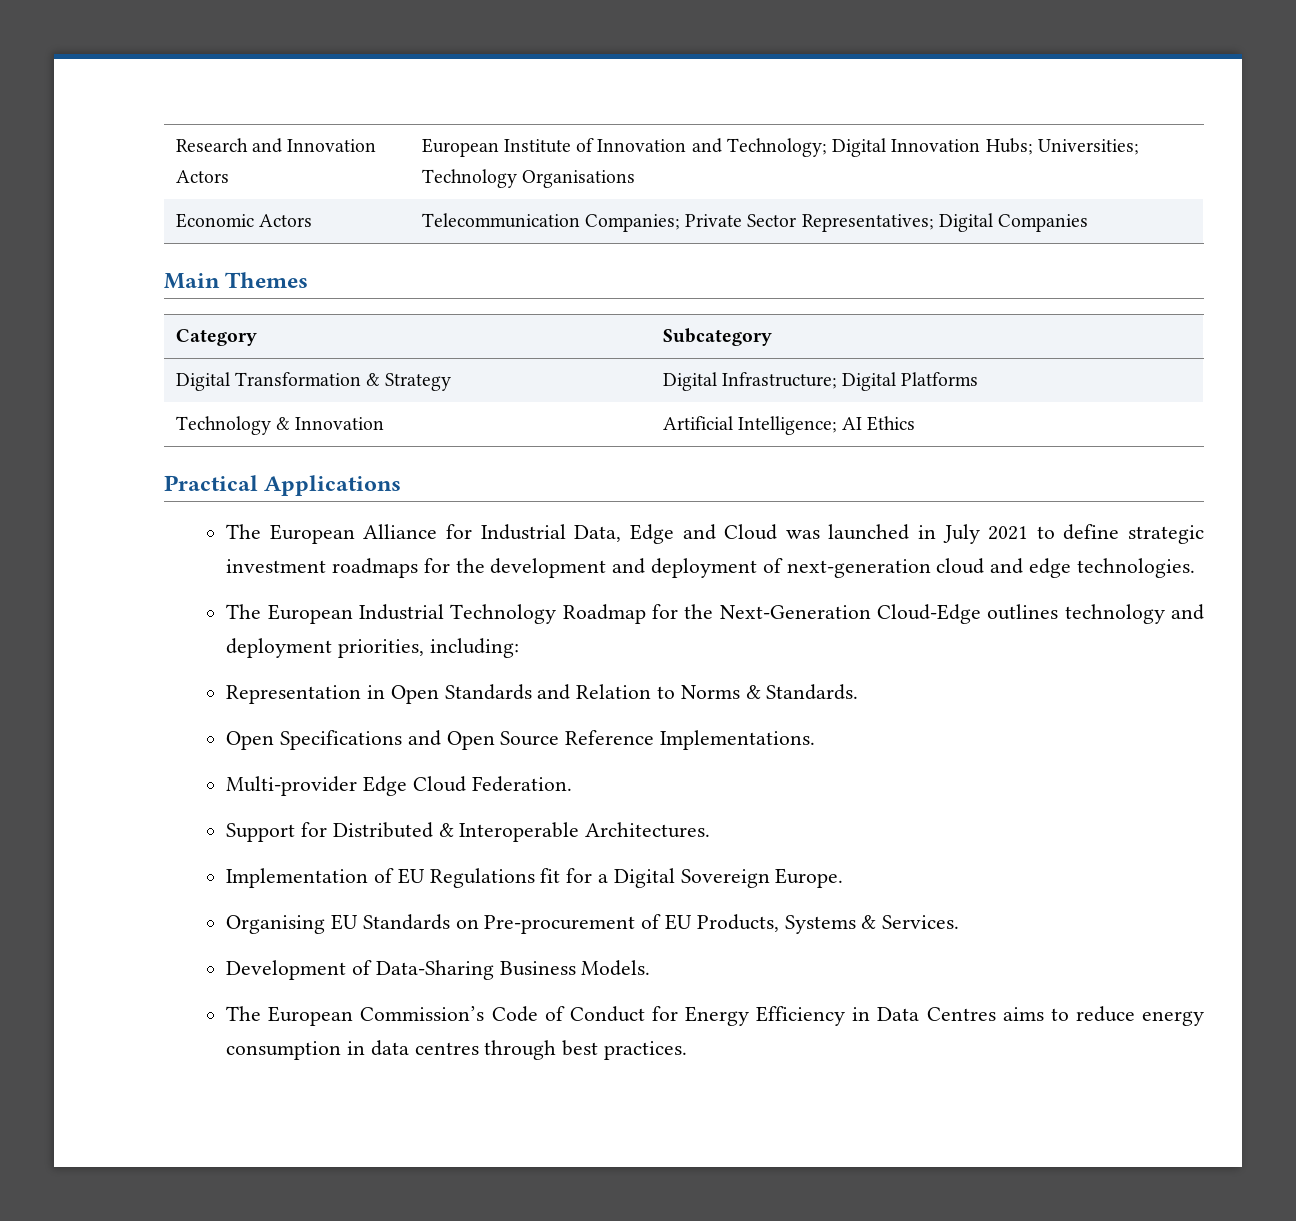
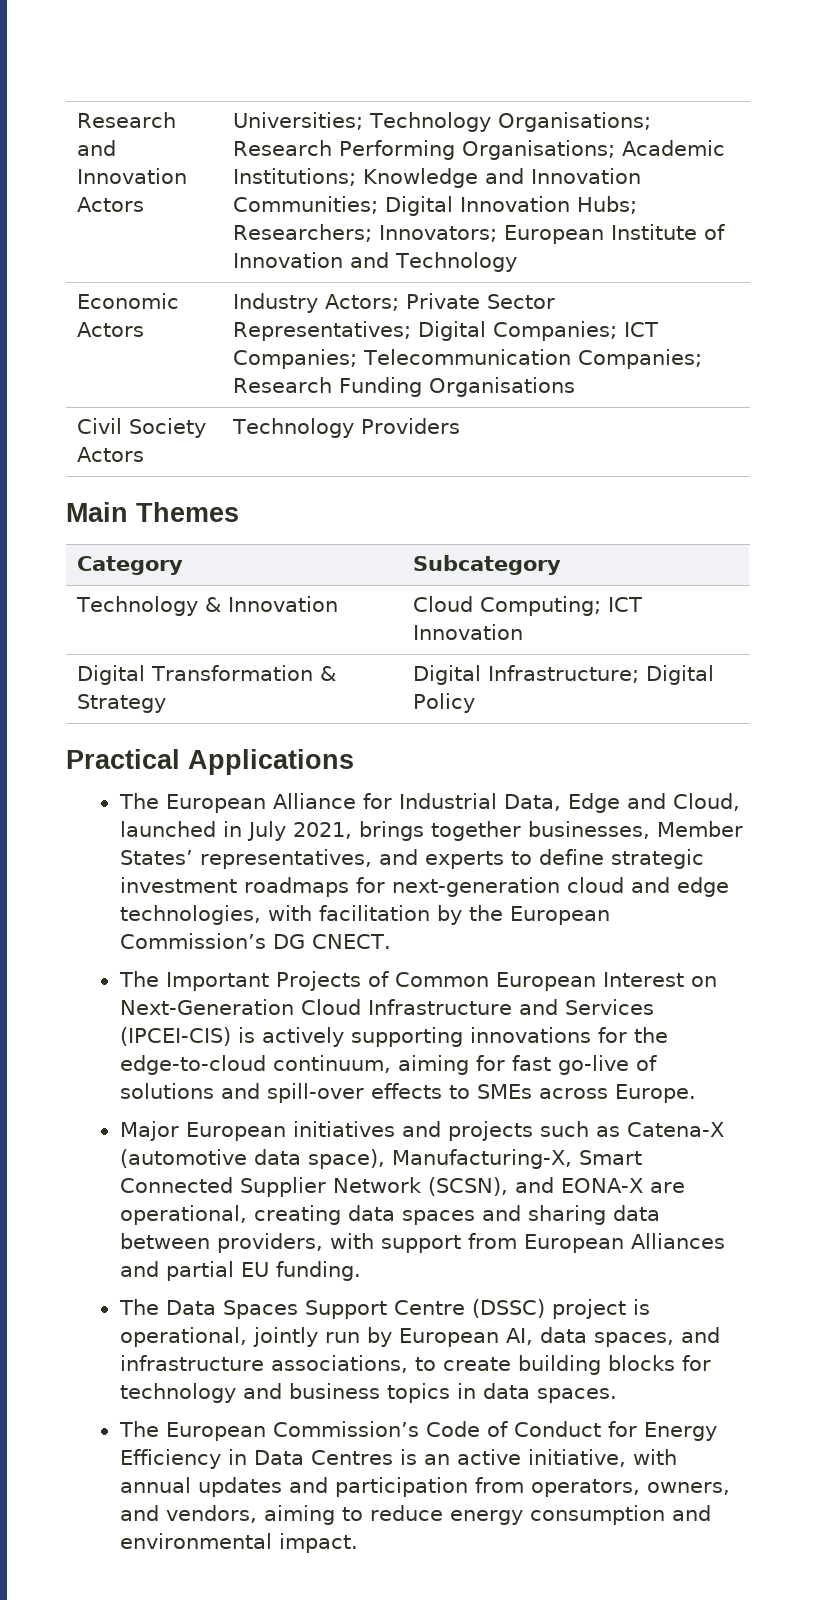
- Research and Innovation Actors | European Institute of Innovation and Technology; Digital Innovation Hubs; Universities; Technology Organisations
+ Research and Innovation Actors | Universities; Technology Organisations; Research Performing Organisations; Academic Institutions; Knowledge and Innovation Communities; Digital Innovation Hubs; Researchers; Innovators; European Institute of Innovation and Technology
- Economic Actors | Telecommunication Companies; Private Sector Representatives; Digital Companies
+ Economic Actors | Industry Actors; Private Sector Representatives; Digital Companies; ICT Companies; Telecommunication Companies; Research Funding Organisations
+ Civil Society Actors | Technology Providers
  Main Themes
  Category | Subcategory
+ Technology & Innovation | Cloud Computing; ICT Innovation
- Digital Transformation & Strategy | Digital Infrastructure; Digital Platforms
- Technology & Innovation | Artificial Intelligence; AI Ethics
+ Digital Transformation & Strategy | Digital Infrastructure; Digital Policy
- The European Alliance for Industrial Data, Edge and Cloud was launched in July 2021 to define strategic investment roadmaps for the development and deployment of next-generation cloud and edge technologies.
- The European Industrial Technology Roadmap for the Next-Generation Cloud-Edge outlines technology and deployment priorities, including:
- Representation in Open Standards and Relation to Norms & Standards.
- Open Specifications and Open Source Reference Implementations.
- Multi-provider Edge Cloud Federation.
- Support for Distributed & Interoperable Architectures.
- Implementation of EU Regulations fit for a Digital Sovereign Europe.
- Organising EU Standards on Pre-procurement of EU Products, Systems & Services.
- Development of Data-Sharing Business Models.
+ The European Alliance for Industrial Data, Edge and Cloud, launched in July 2021, brings together businesses, Member States’ representatives, and experts to define strategic investment roadmaps for next-generation cloud and edge technologies, with facilitation by the European Commission’s DG CNECT.
+ The Important Projects of Common European Interest on Next-Generation Cloud Infrastructure and Services (IPCEI-CIS) is actively supporting innovations for the edge-to-cloud continuum, aiming for fast go-live of solutions and spill-over effects to SMEs across Europe.
+ Major European initiatives and projects such as Catena-X (automotive data space), Manufacturing-X, Smart Connected Supplier Network (SCSN), and EONA-X are operational, creating data spaces and sharing data between providers, with support from European Alliances and partial EU funding.
+ The Data Spaces Support Centre (DSSC) project is operational, jointly run by European AI, data spaces, and infrastructure associations, to create building blocks for technology and business topics in data spaces.
- The European Commission’s Code of Conduct for Energy Efficiency in Data Centres aims to reduce energy consumption in data centres through best practices.
+ The European Commission’s Code of Conduct for Energy Efficiency in Data Centres is an active initiative, with annual updates and participation from operators, owners, and vendors, aiming to reduce energy consumption and environmental impact.

